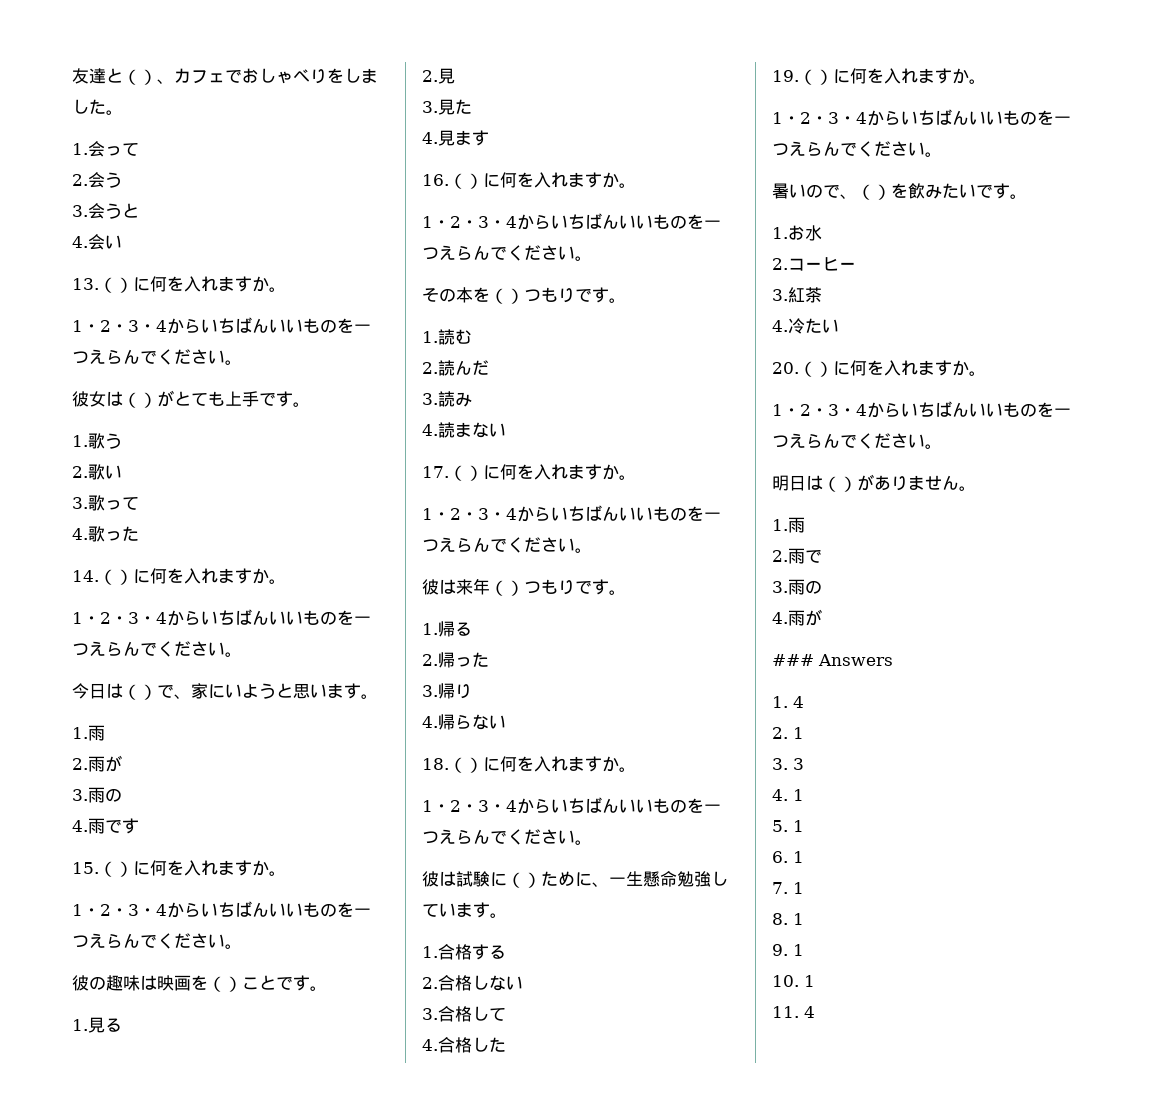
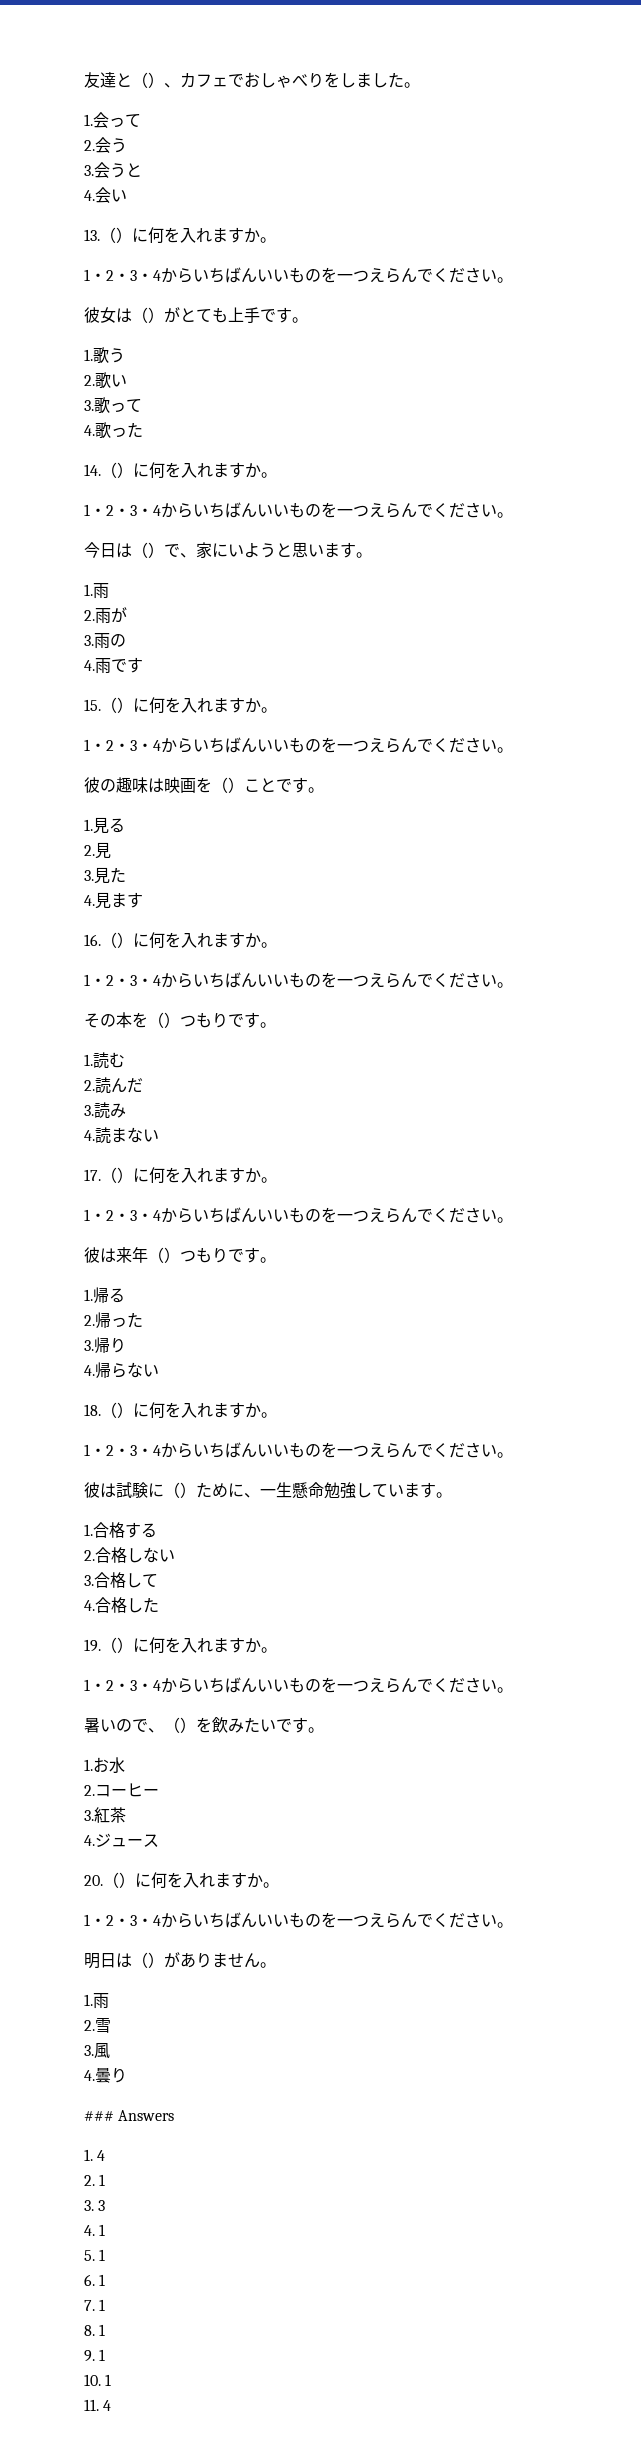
- 4.冷たい
+ 4.ジュース
- 2.雨で
- 3.雨の
- 4.雨が
+ 2.雪
+ 3.風
+ 4.曇り

